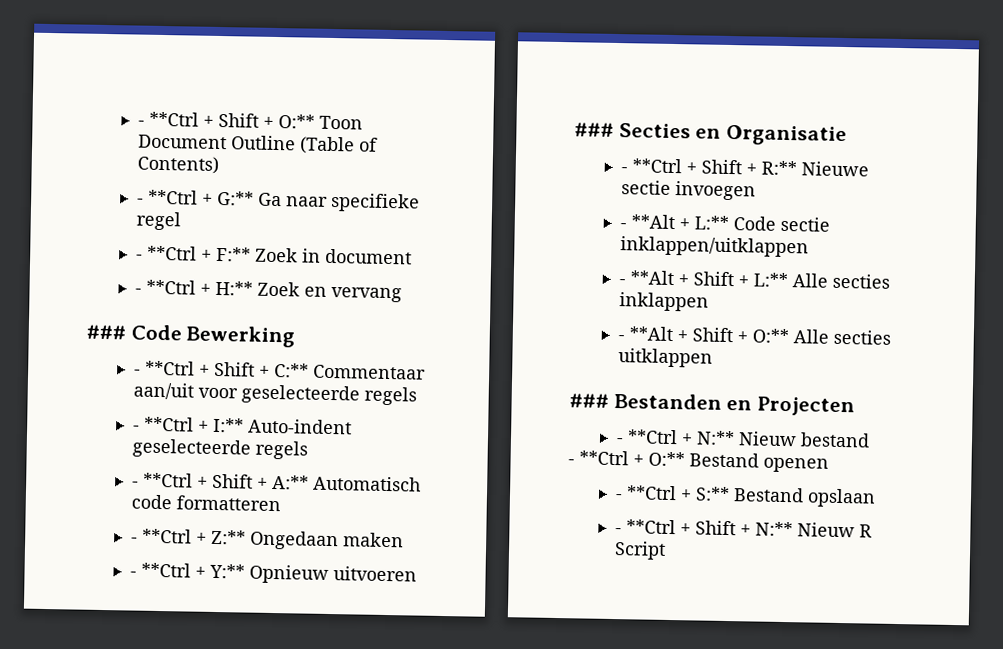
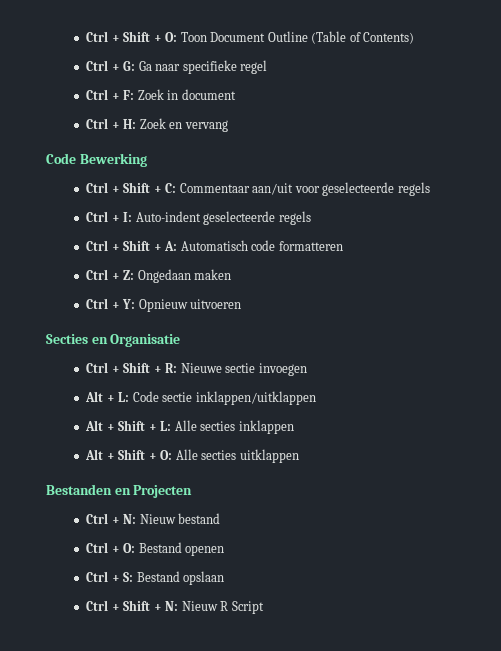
- - **Ctrl + Shift + O:** Toon Document Outline (Table of Contents)
+ Ctrl + Shift + O: Toon Document Outline (Table of Contents)
- - **Ctrl + G:** Ga naar specifieke regel
+ Ctrl + G: Ga naar specifieke regel
- - **Ctrl + F:** Zoek in document
+ Ctrl + F: Zoek in document
- - **Ctrl + H:** Zoek en vervang
+ Ctrl + H: Zoek en vervang
- ### Code Bewerking
+ Code Bewerking
- - **Ctrl + Shift + C:** Commentaar aan/uit voor geselecteerde regels
+ Ctrl + Shift + C: Commentaar aan/uit voor geselecteerde regels
- - **Ctrl + I:** Auto-indent geselecteerde regels
+ Ctrl + I: Auto-indent geselecteerde regels
- - **Ctrl + Shift + A:** Automatisch code formatteren
+ Ctrl + Shift + A: Automatisch code formatteren
- - **Ctrl + Z:** Ongedaan maken
- - **Ctrl + Y:** Opnieuw uitvoeren
+ Ctrl + Z: Ongedaan maken
+ Ctrl + Y: Opnieuw uitvoeren
- ### Secties en Organisatie
+ Secties en Organisatie
- - **Ctrl + Shift + R:** Nieuwe sectie invoegen
+ Ctrl + Shift + R: Nieuwe sectie invoegen
- - **Alt + L:** Code sectie inklappen/uitklappen
+ Alt + L: Code sectie inklappen/uitklappen
- - **Alt + Shift + L:** Alle secties inklappen
+ Alt + Shift + L: Alle secties inklappen
- - **Alt + Shift + O:** Alle secties uitklappen
+ Alt + Shift + O: Alle secties uitklappen
- ### Bestanden en Projecten
+ Bestanden en Projecten
- - **Ctrl + N:** Nieuw bestand
- - **Ctrl + O:** Bestand openen
- - **Ctrl + S:** Bestand opslaan
+ Ctrl + N: Nieuw bestand
+ Ctrl + O: Bestand openen
+ Ctrl + S: Bestand opslaan
- - **Ctrl + Shift + N:** Nieuw R Script
+ Ctrl + Shift + N: Nieuw R Script

